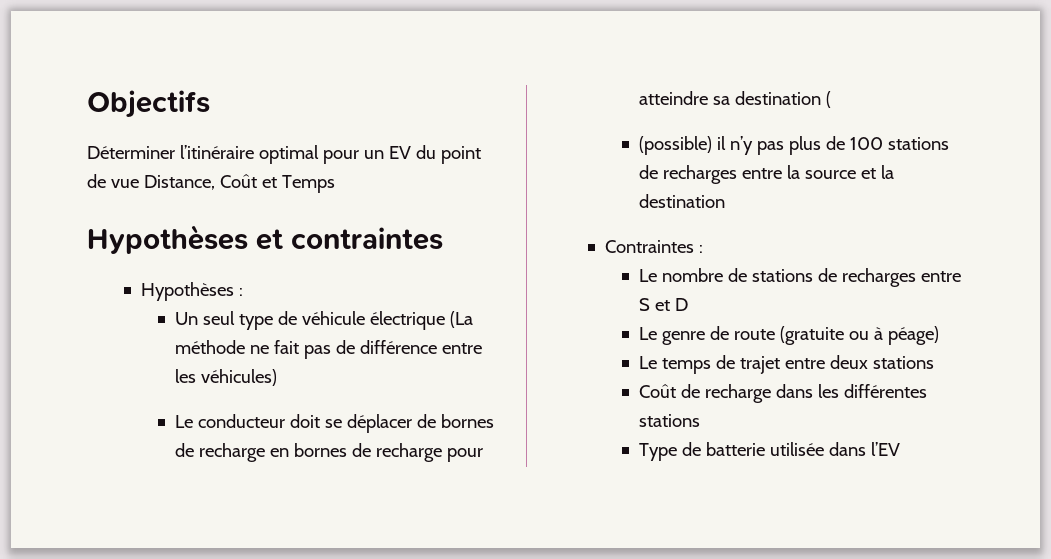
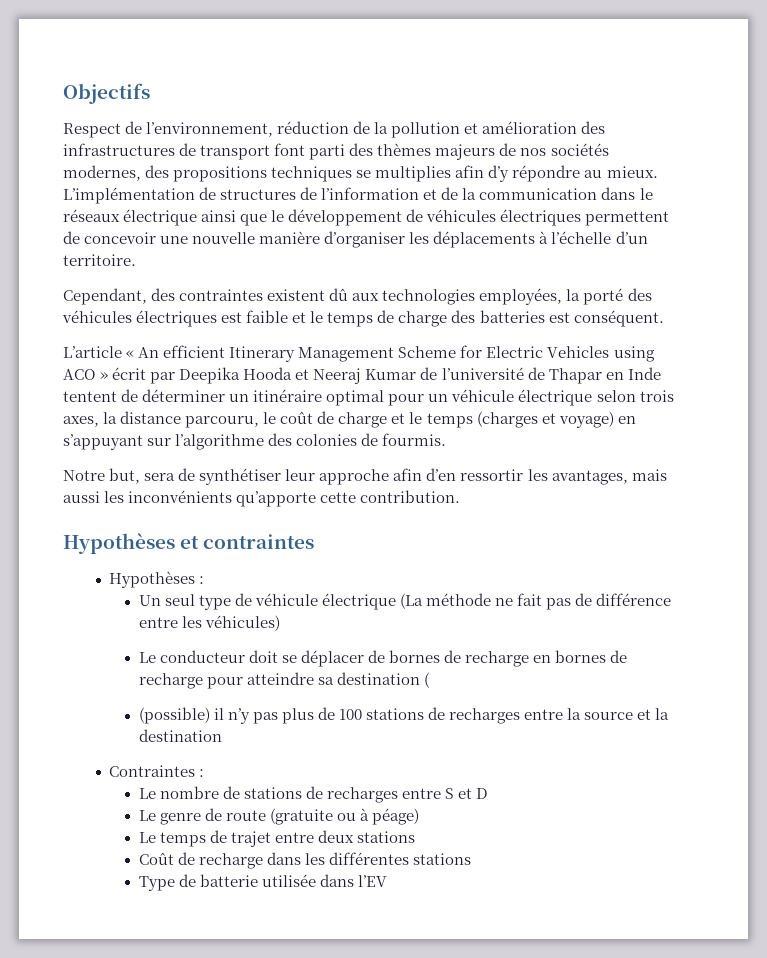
- Déterminer l’itinéraire optimal pour un EV du point de vue Distance, Coût et Temps
+ Respect de l’environnement, réduction de la pollution et amélioration des infrastructures de transport font parti des thèmes majeurs de nos sociétés modernes, des propositions techniques se multiplies afin d’y répondre au mieux. L’implémentation de structures de l’information et de la communication dans le réseaux électrique ainsi que le développement de véhicules électriques permettent de concevoir une nouvelle manière d’organiser les déplacements à l’échelle d’un territoire.
+ Cependant, des contraintes existent dû aux technologies employées, la porté des véhicules électriques est faible et le temps de charge des batteries est conséquent.
+ L’article « An efficient Itinerary Management Scheme for Electric Vehicles using ACO » écrit par Deepika Hooda et Neeraj Kumar de l’université de Thapar en Inde tentent de déterminer un itinéraire optimal pour un véhicule électrique selon trois axes, la distance parcouru, le coût de charge et le temps (charges et voyage) en s’appuyant sur l’algorithme des colonies de fourmis.
+ Notre but, sera de synthétiser leur approche afin d’en ressortir les avantages, mais aussi les inconvénients qu’apporte cette contribution.

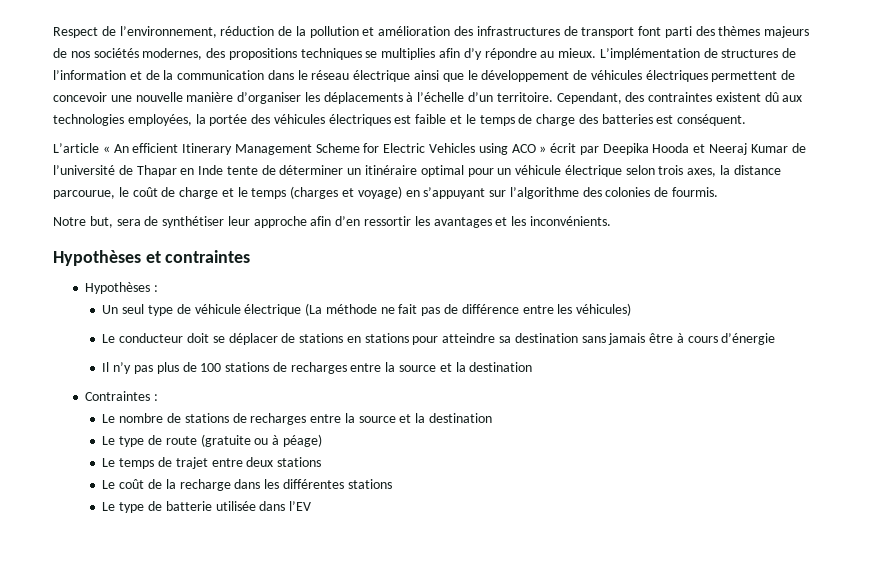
- Objectifs
- L’implémentation de structures de l’information et de la communication dans le réseaux électrique ainsi que le développement de véhicules électriques permettent de concevoir une nouvelle manière d’organiser les déplacements à l’échelle d’un territoire.
- Cependant, des contraintes existent dû aux technologies employées, la porté des véhicules électriques est faible et le temps de charge des batteries est conséquent.
+ L’implémentation de structures de l’information et de la communication dans le réseau électrique ainsi que le développement de véhicules électriques permettent de concevoir une nouvelle manière d’organiser les déplacements à l’échelle d’un territoire. Cependant, des contraintes existent dû aux technologies employées, la portée des véhicules électriques est faible et le temps de charge des batteries est conséquent.
- L’article « An efficient Itinerary Management Scheme for Electric Vehicles using ACO » écrit par Deepika Hooda et Neeraj Kumar de l’université de Thapar en Inde tentent de déterminer un itinéraire optimal pour un véhicule électrique selon trois axes, la distance parcouru, le coût de charge et le temps (charges et voyage) en s’appuyant sur l’algorithme des colonies de fourmis.
+ L’article « An efficient Itinerary Management Scheme for Electric Vehicles using ACO » écrit par Deepika Hooda et Neeraj Kumar de l’université de Thapar en Inde tente de déterminer un itinéraire optimal pour un véhicule électrique selon trois axes, la distance parcourue, le coût de charge et le temps (charges et voyage) en s’appuyant sur l’algorithme des colonies de fourmis.
- Notre but, sera de synthétiser leur approche afin d’en ressortir les avantages, mais aussi les inconvénients qu’apporte cette contribution.
+ Notre but, sera de synthétiser leur approche afin d’en ressortir les avantages et les inconvénients.
- Le conducteur doit se déplacer de bornes de recharge en bornes de recharge pour atteindre sa destination (
- (possible) il n’y pas plus de 100 stations de recharges entre la source et la destination
+ Le conducteur doit se déplacer de stations en stations pour atteindre sa destination sans jamais être à cours d’énergie
+ Il n’y pas plus de 100 stations de recharges entre la source et la destination
- Le nombre de stations de recharges entre S et D
- Le genre de route (gratuite ou à péage)
+ Le nombre de stations de recharges entre la source et la destination
+ Le type de route (gratuite ou à péage)
- Coût de recharge dans les différentes stations
+ Le coût de la recharge dans les différentes stations
- Type de batterie utilisée dans l’EV
+ Le type de batterie utilisée dans l’EV

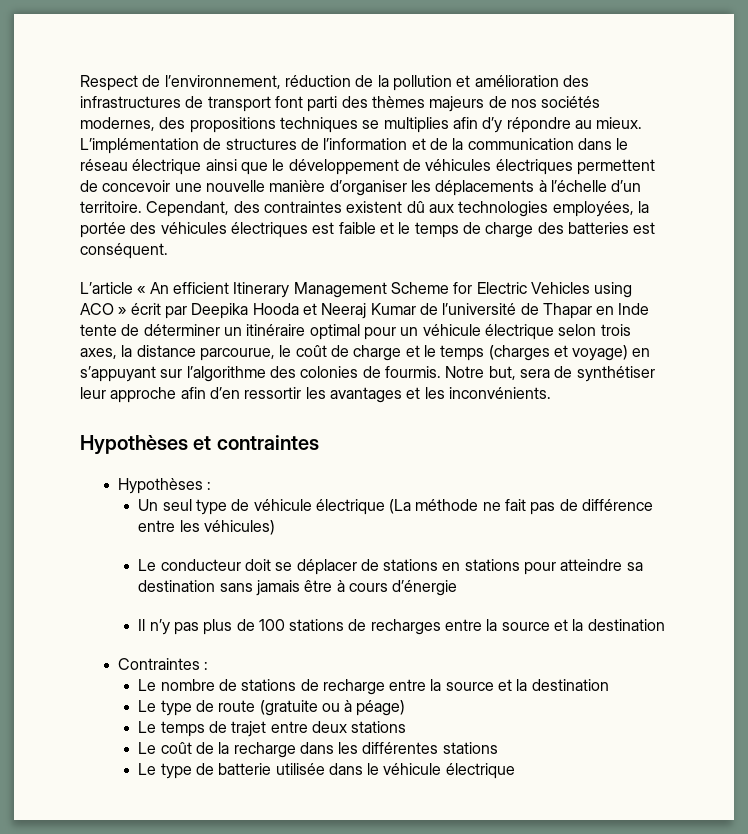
- L’article « An efficient Itinerary Management Scheme for Electric Vehicles using ACO » écrit par Deepika Hooda et Neeraj Kumar de l’université de Thapar en Inde tente de déterminer un itinéraire optimal pour un véhicule électrique selon trois axes, la distance parcourue, le coût de charge et le temps (charges et voyage) en s’appuyant sur l’algorithme des colonies de fourmis.
- Notre but, sera de synthétiser leur approche afin d’en ressortir les avantages et les inconvénients.
+ L’article « An efficient Itinerary Management Scheme for Electric Vehicles using ACO » écrit par Deepika Hooda et Neeraj Kumar de l’université de Thapar en Inde tente de déterminer un itinéraire optimal pour un véhicule électrique selon trois axes, la distance parcourue, le coût de charge et le temps (charges et voyage) en s’appuyant sur l’algorithme des colonies de fourmis. Notre but, sera de synthétiser leur approche afin d’en ressortir les avantages et les inconvénients.
- Le nombre de stations de recharges entre la source et la destination
+ Le nombre de stations de recharge entre la source et la destination
- Le type de batterie utilisée dans l’EV
+ Le type de batterie utilisée dans le véhicule électrique

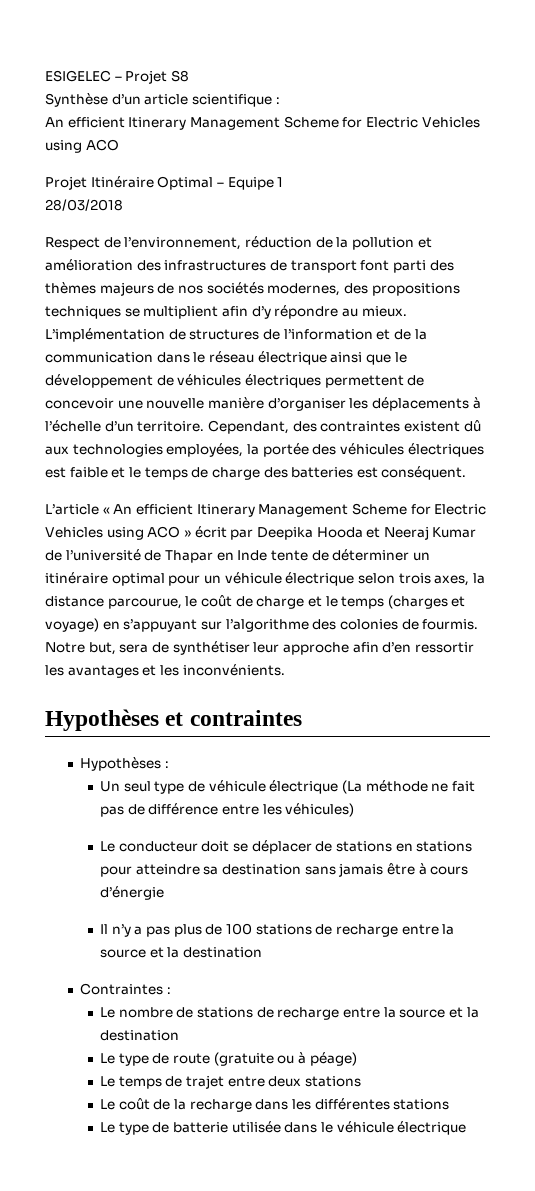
+ ESIGELEC – Projet S8
+ Synthèse d’un article scientifique :
+ An efficient Itinerary Management Scheme for Electric Vehicles using ACO
+ Projet Itinéraire Optimal – Equipe 1
+ 28/03/2018
- Respect de l’environnement, réduction de la pollution et amélioration des infrastructures de transport font parti des thèmes majeurs de nos sociétés modernes, des propositions techniques se multiplies afin d’y répondre au mieux.
+ Respect de l’environnement, réduction de la pollution et amélioration des infrastructures de transport font parti des thèmes majeurs de nos sociétés modernes, des propositions techniques se multiplient afin d’y répondre au mieux.
- Il n’y pas plus de 100 stations de recharges entre la source et la destination
+ Il n’y a pas plus de 100 stations de recharge entre la source et la destination

